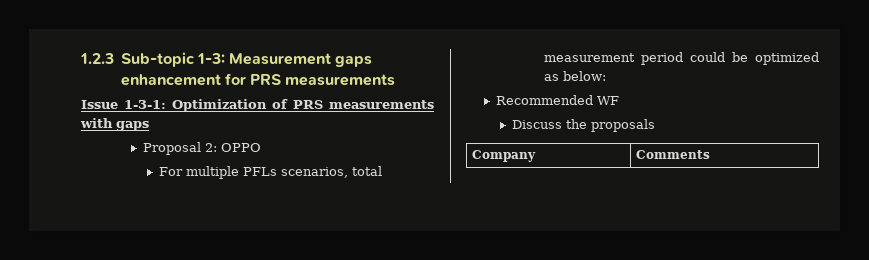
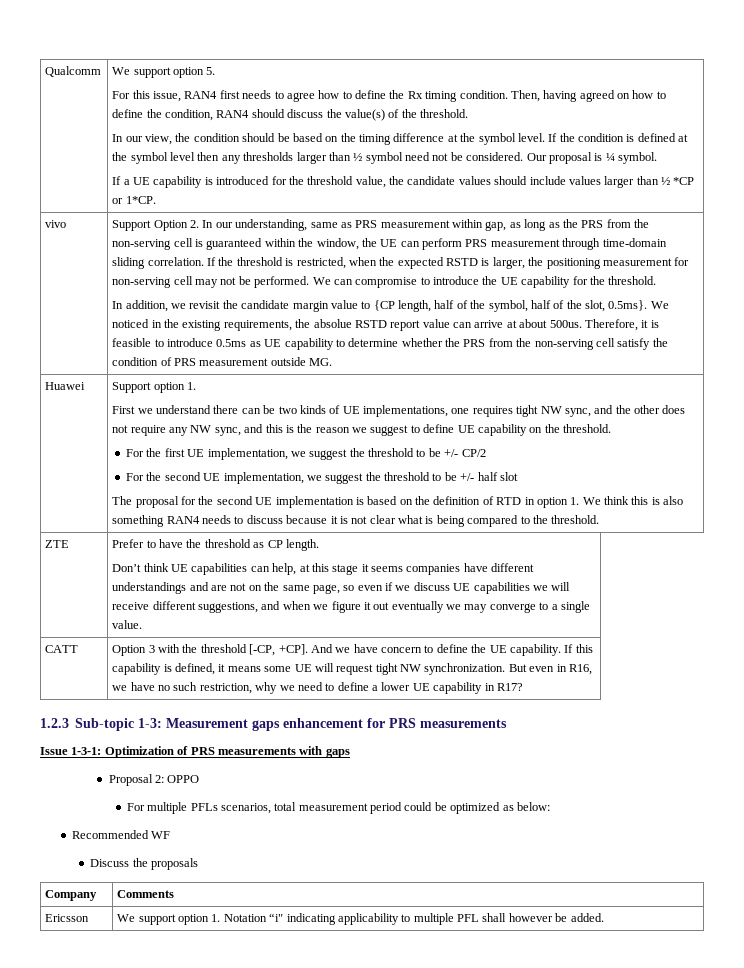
+ Qualcomm | We support option 5.
+ For this issue, RAN4 first needs to agree how to define the Rx timing condition. Then, having agreed on how to define the condition, RAN4 should discuss the value(s) of the threshold.
+ In our view, the condition should be based on the timing difference at the symbol level. If the condition is defined at the symbol level then any thresholds larger than ½ symbol need not be considered. Our proposal is ¼ symbol.
+ If a UE capability is introduced for the threshold value, the candidate values should include values larger than ½ *CP or 1*CP.
+ vivo | Support Option 2. In our understanding, same as PRS measurement within gap, as long as the PRS from the non-serving cell is guaranteed within the window, the UE can perform PRS measurement through time-domain sliding correlation. If the threshold is restricted, when the expected RSTD is larger, the positioning measurement for non-serving cell may not be performed. We can compromise to introduce the UE capability for the threshold.
+ In addition, we revisit the candidate margin value to {CP length, half of the symbol, half of the slot, 0.5ms}. We noticed in the existing requirements, the absolue RSTD report value can arrive at about 500us. Therefore, it is feasible to introduce 0.5ms as UE capability to determine whether the PRS from the non-serving cell satisfy the condition of PRS measurement outside MG.
+ Huawei | Support option 1.
+ First we understand there can be two kinds of UE implementations, one requires tight NW sync, and the other does not require any NW sync, and this is the reason we suggest to define UE capability on the threshold.
+ For the first UE implementation, we suggest the threshold to be +/- CP/2
+ For the second UE implementation, we suggest the threshold to be +/- half slot
+ The proposal for the second UE implementation is based on the definition of RTD in option 1. We think this is also something RAN4 needs to discuss because it is not clear what is being compared to the threshold.
+ ZTE | Prefer to have the threshold as CP length.
+ Don’t think UE capabilities can help, at this stage it seems companies have different understandings and are not on the same page, so even if we discuss UE capabilities we will receive different suggestions, and when we figure it out eventually we may converge to a single value.
+ CATT | Option 3 with the threshold [-CP, +CP]. And we have concern to define the UE capability. If this capability is defined, it means some UE will request tight NW synchronization. But even in R16, we have no such restriction, why we need to define a lower UE capability in R17?
+ Ericsson | We support option 1. Notation “i" indicating applicability to multiple PFL shall however be added.

